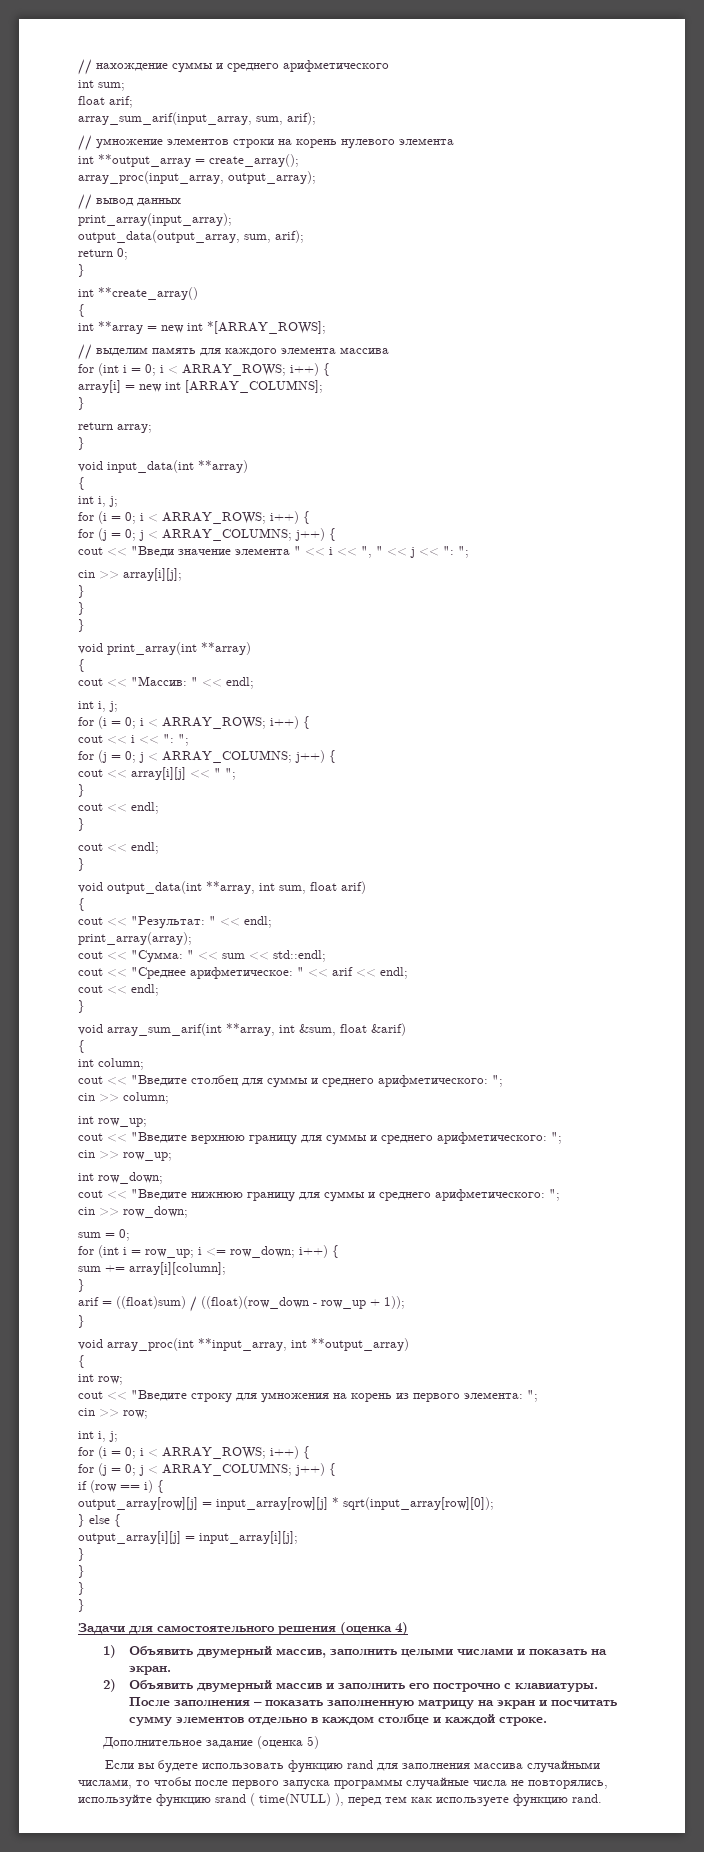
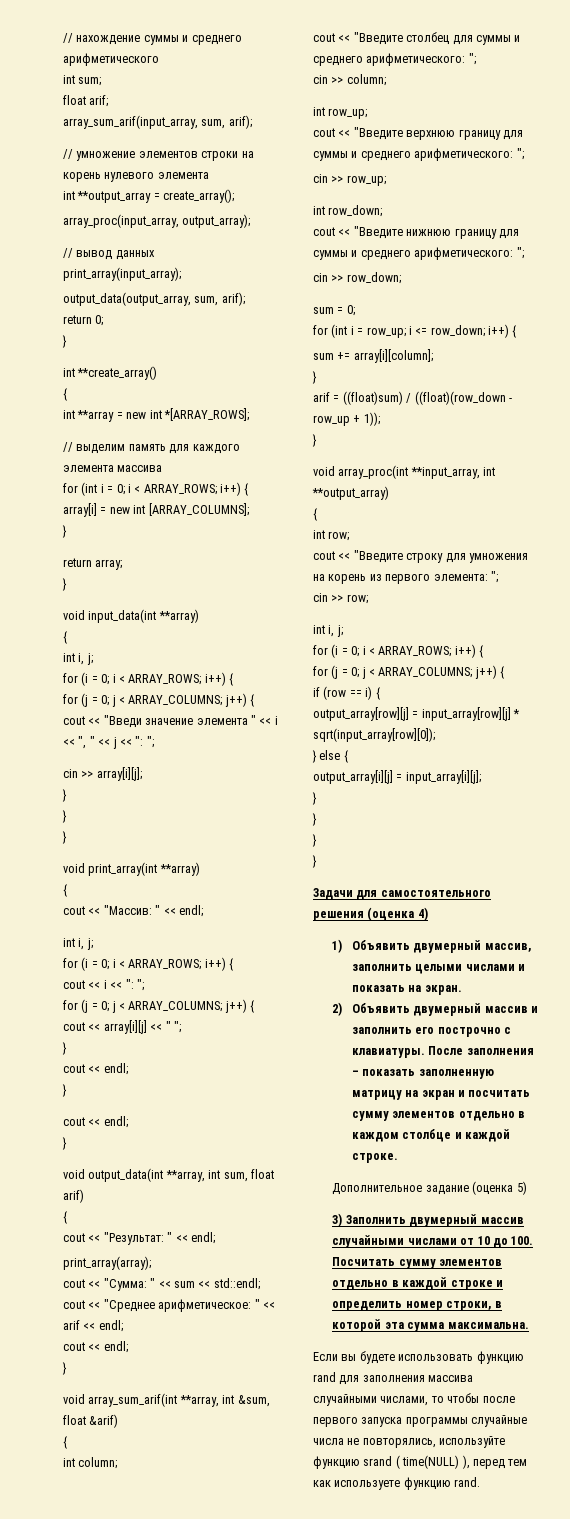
+ 3) Заполнить двумерный массив случайными числами от 10 до 100. Посчитать сумму элементов отдельно в каждой строке и определить номер строки, в которой эта сумма максимальна.

